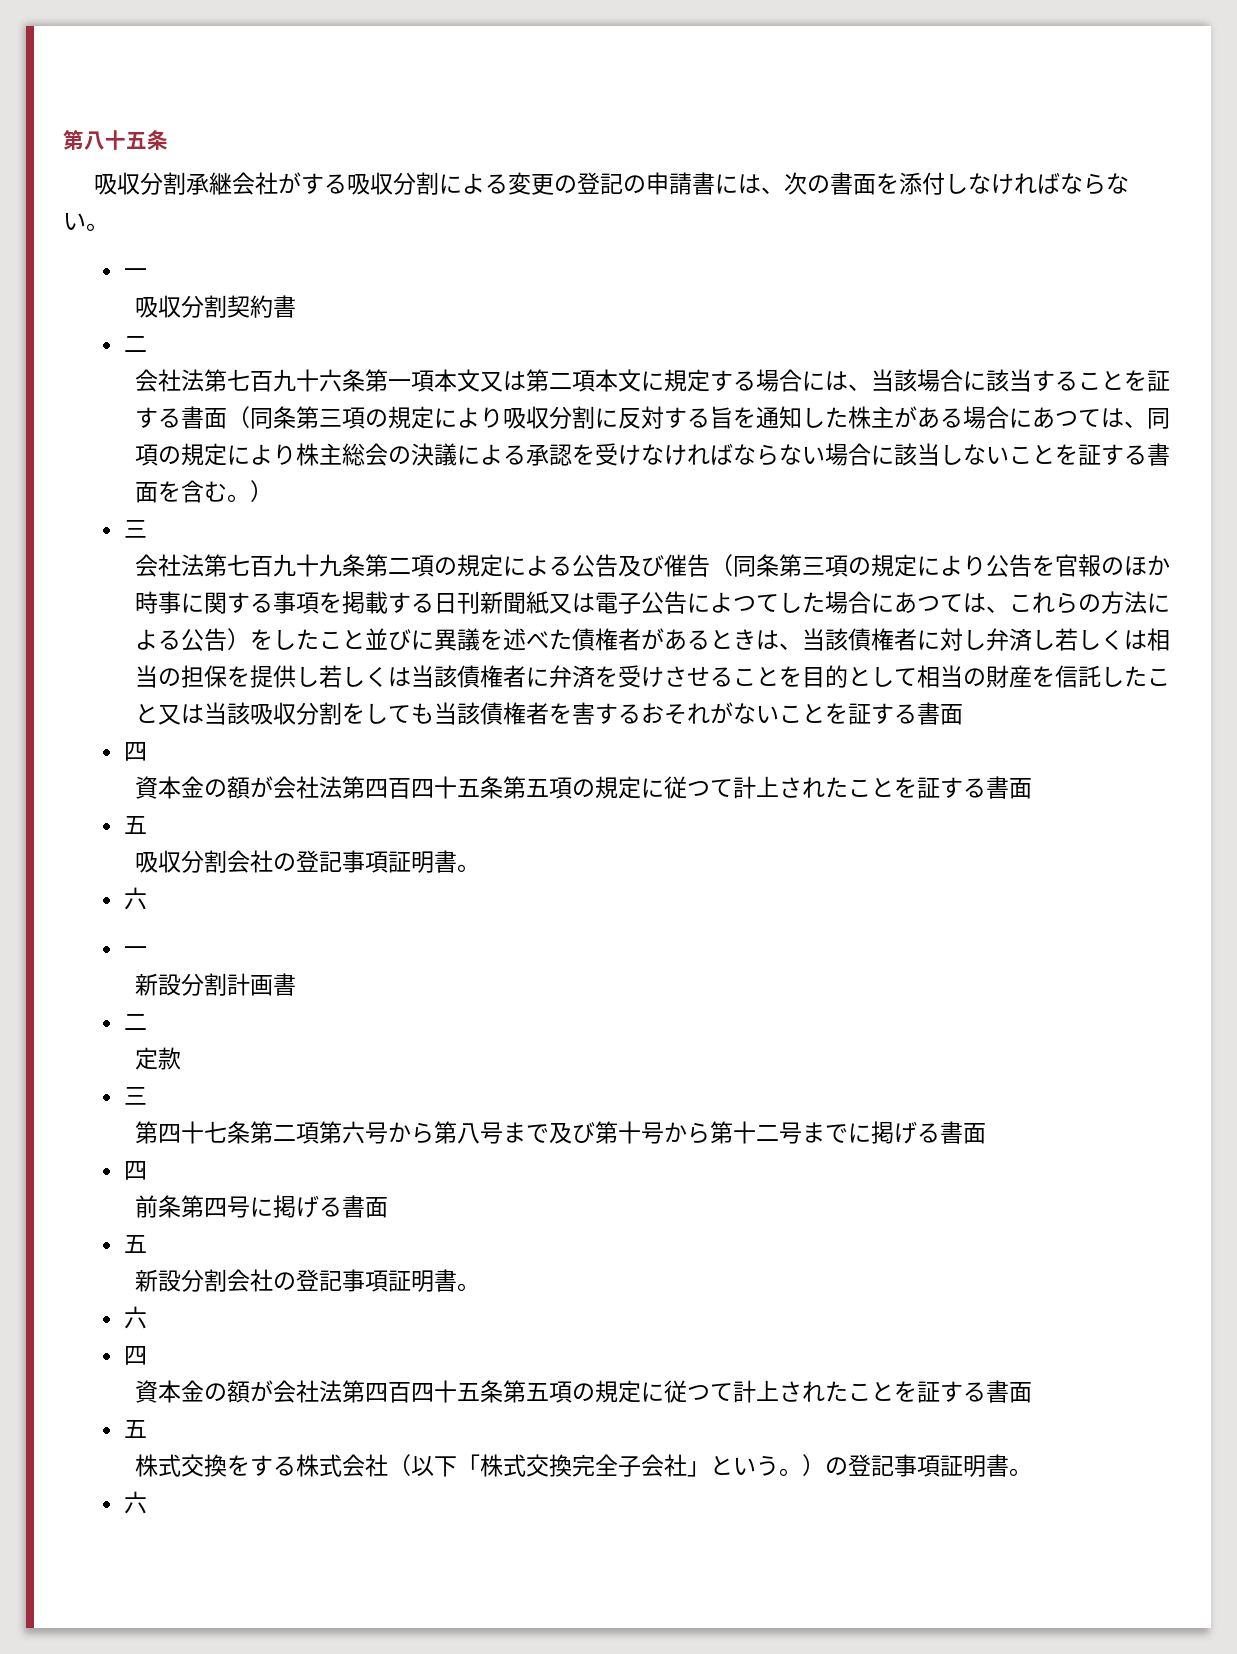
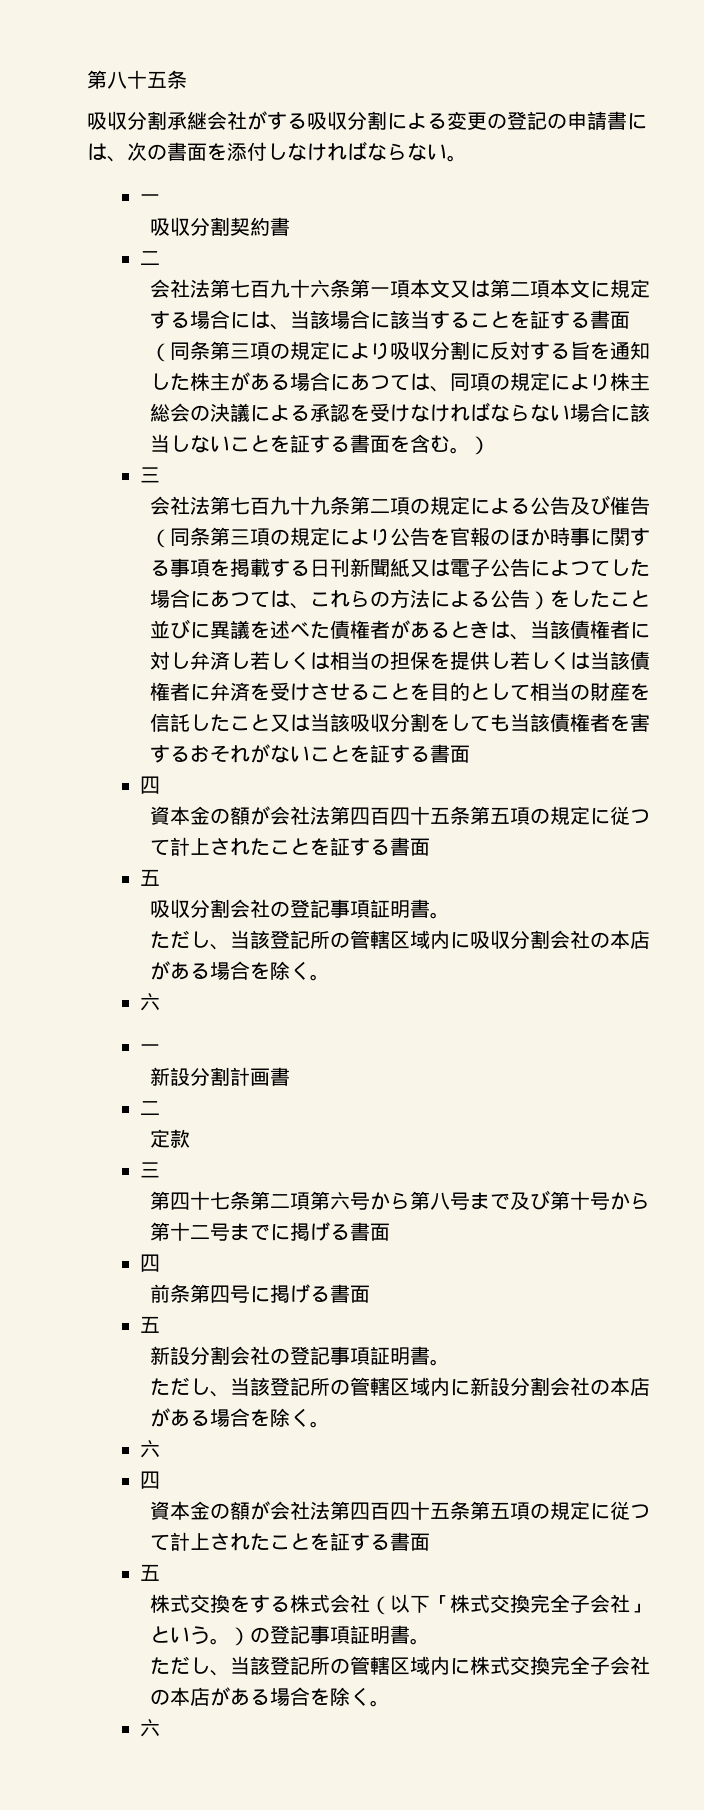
+ ただし、当該登記所の管轄区域内に吸収分割会社の本店がある場合を除く。
+ ただし、当該登記所の管轄区域内に新設分割会社の本店がある場合を除く。
+ ただし、当該登記所の管轄区域内に株式交換完全子会社の本店がある場合を除く。

